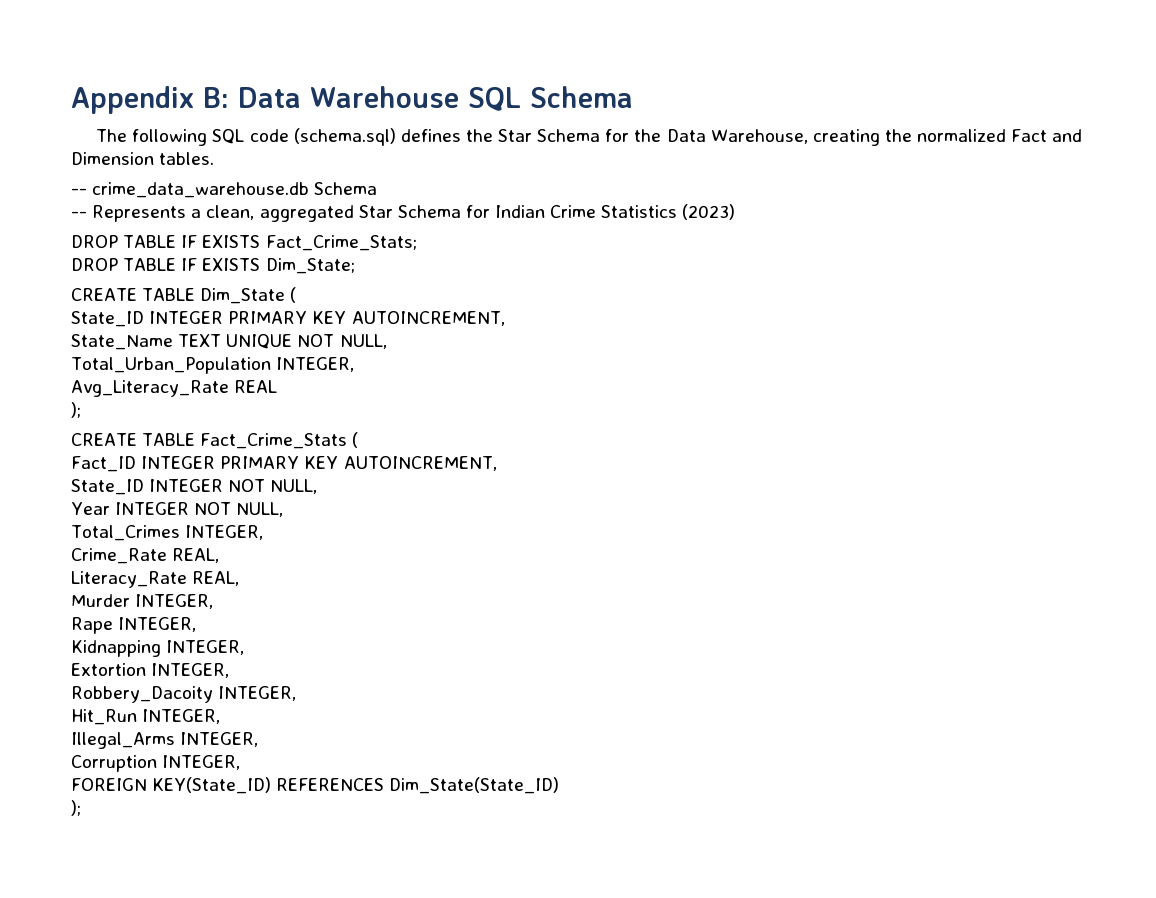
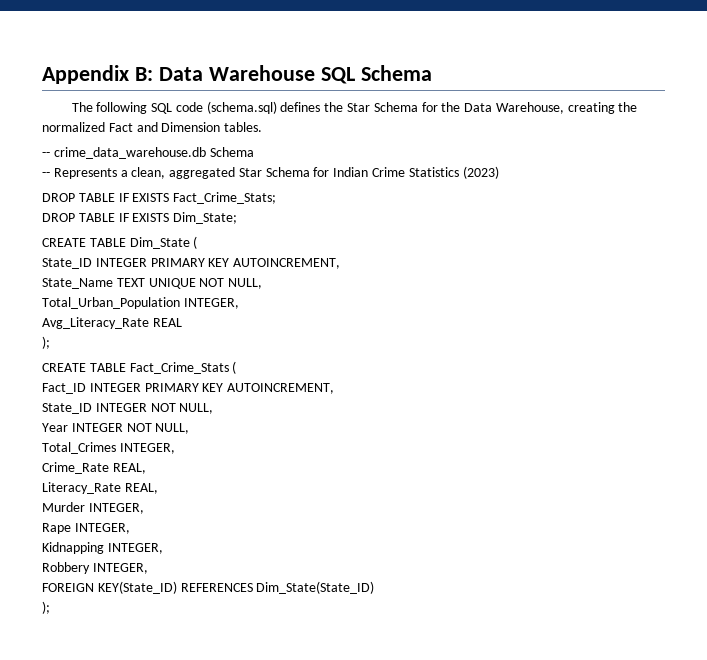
- Extortion INTEGER,
- Robbery_Dacoity INTEGER,
- Hit_Run INTEGER,
- Illegal_Arms INTEGER,
- Corruption INTEGER,
+ Robbery INTEGER,

